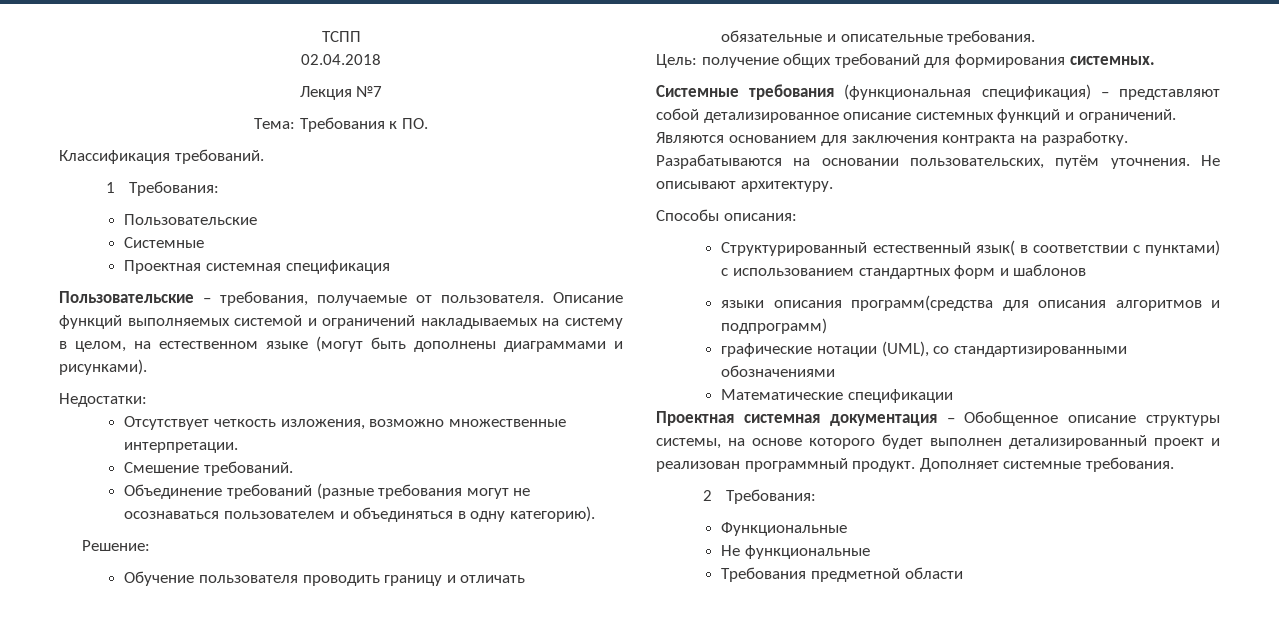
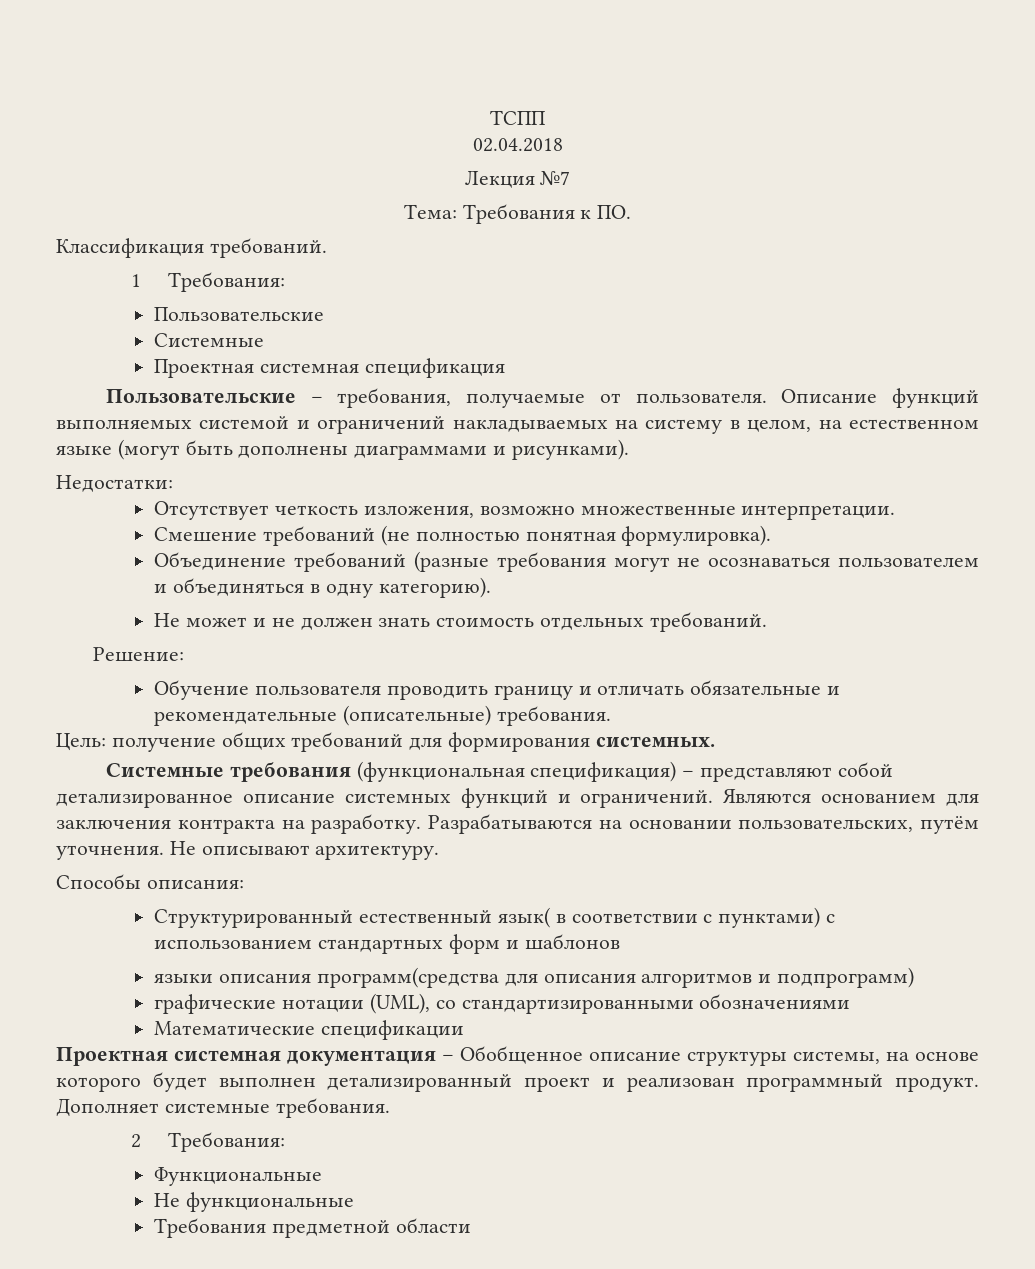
- Смешение требований.
+ Смешение требований (не полностью понятная формулировка).
+ Не может и не должен знать стоимость отдельных требований.
- Обучение пользователя проводить границу и отличать обязательные и описательные требования.
+ Обучение пользователя проводить границу и отличать обязательные и рекомендательные (описательные) требования.

